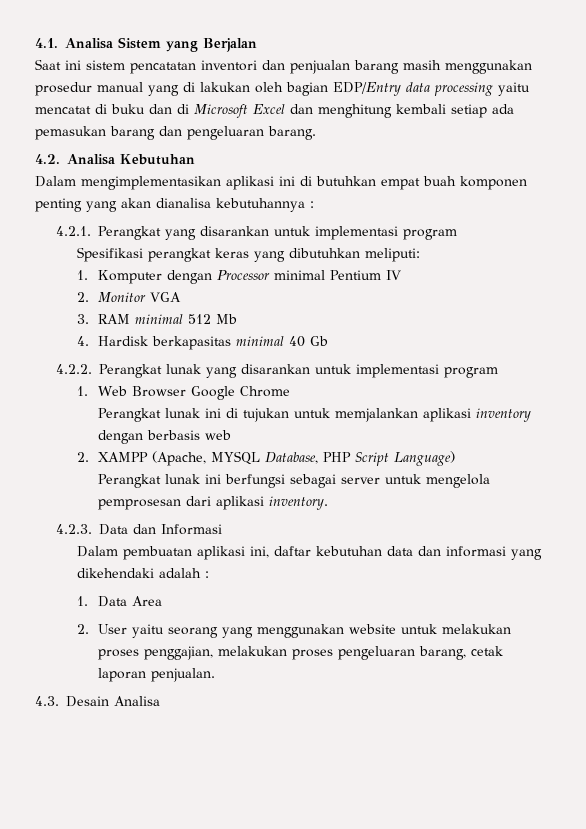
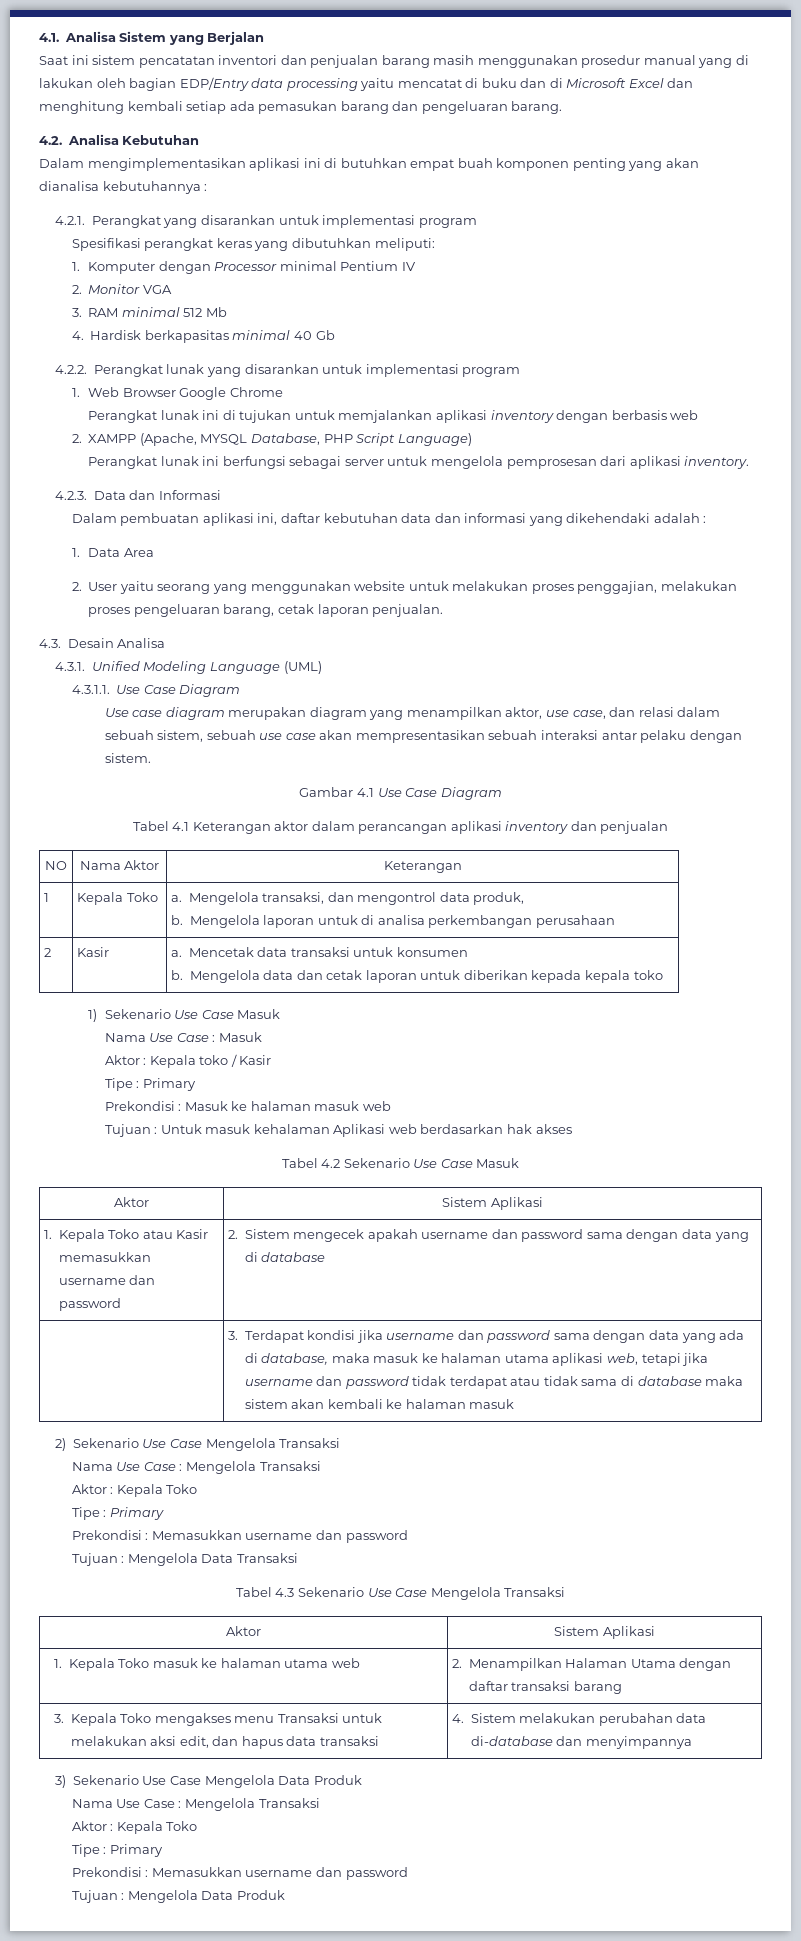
+ 4.3.1. Unified Modeling Language (UML)
+ 4.3.1.1. Use Case Diagram
+ Use case diagram merupakan diagram yang menampilkan aktor, use case, dan relasi dalam sebuah sistem, sebuah use case akan mempresentasikan sebuah interaksi antar pelaku dengan sistem.
+ Gambar 4.1 Use Case Diagram
+ Tabel 4.1 Keterangan aktor dalam perancangan aplikasi inventory dan penjualan
+ NO | Nama Aktor | Keterangan
+ 1 | Kepala Toko | a. Mengelola transaksi, dan mengontrol data produk,
+ b. Mengelola laporan untuk di analisa perkembangan perusahaan
+ 2 | Kasir | a. Mencetak data transaksi untuk konsumen
+ b. Mengelola data dan cetak laporan untuk diberikan kepada kepala toko
+ 1) Sekenario Use Case Masuk
+ Nama Use Case : Masuk
+ Aktor : Kepala toko / Kasir
+ Tipe : Primary
+ Prekondisi : Masuk ke halaman masuk web
+ Tujuan : Untuk masuk kehalaman Aplikasi web berdasarkan hak akses
+ Tabel 4.2 Sekenario Use Case Masuk
+ Aktor | Sistem Aplikasi
+ 1. Kepala Toko atau Kasir memasukkan username dan password | 2. Sistem mengecek apakah username dan password sama dengan data yang di database
+ | 3. Terdapat kondisi jika username dan password sama dengan data yang ada di database, maka masuk ke halaman utama aplikasi web, tetapi jika username dan password tidak terdapat atau tidak sama di database maka sistem akan kembali ke halaman masuk
+ 2) Sekenario Use Case Mengelola Transaksi
+ Nama Use Case : Mengelola Transaksi
+ Aktor : Kepala Toko
+ Tipe : Primary
+ Prekondisi : Memasukkan username dan password
+ Tujuan : Mengelola Data Transaksi
+ Tabel 4.3 Sekenario Use Case Mengelola Transaksi
+ Aktor | Sistem Aplikasi
+ 1. Kepala Toko masuk ke halaman utama web | 2. Menampilkan Halaman Utama dengan daftar transaksi barang
+ 3. Kepala Toko mengakses menu Transaksi untuk melakukan aksi edit, dan hapus data transaksi | 4. Sistem melakukan perubahan data di-database dan menyimpannya
+ 3) Sekenario Use Case Mengelola Data Produk
+ Nama Use Case : Mengelola Transaksi
+ Aktor : Kepala Toko
+ Tipe : Primary
+ Prekondisi : Memasukkan username dan password
+ Tujuan : Mengelola Data Produk

